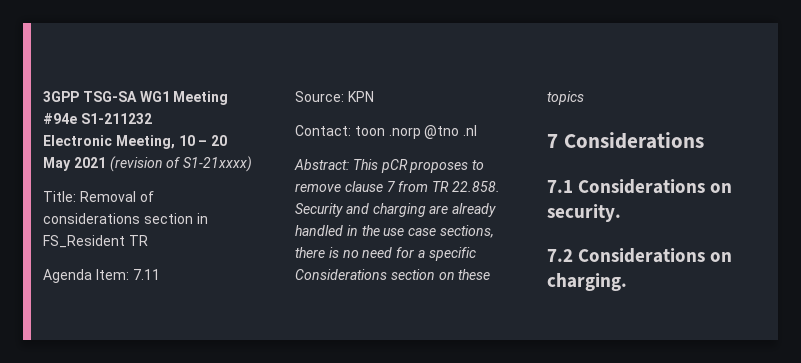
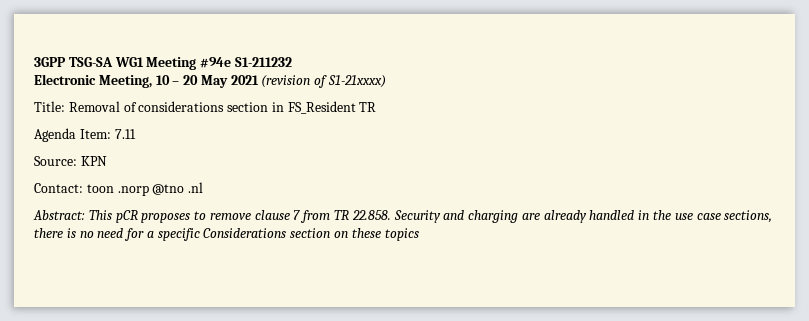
- 7 Considerations
- 7.1 Considerations on security.
- 7.2 Considerations on charging.

